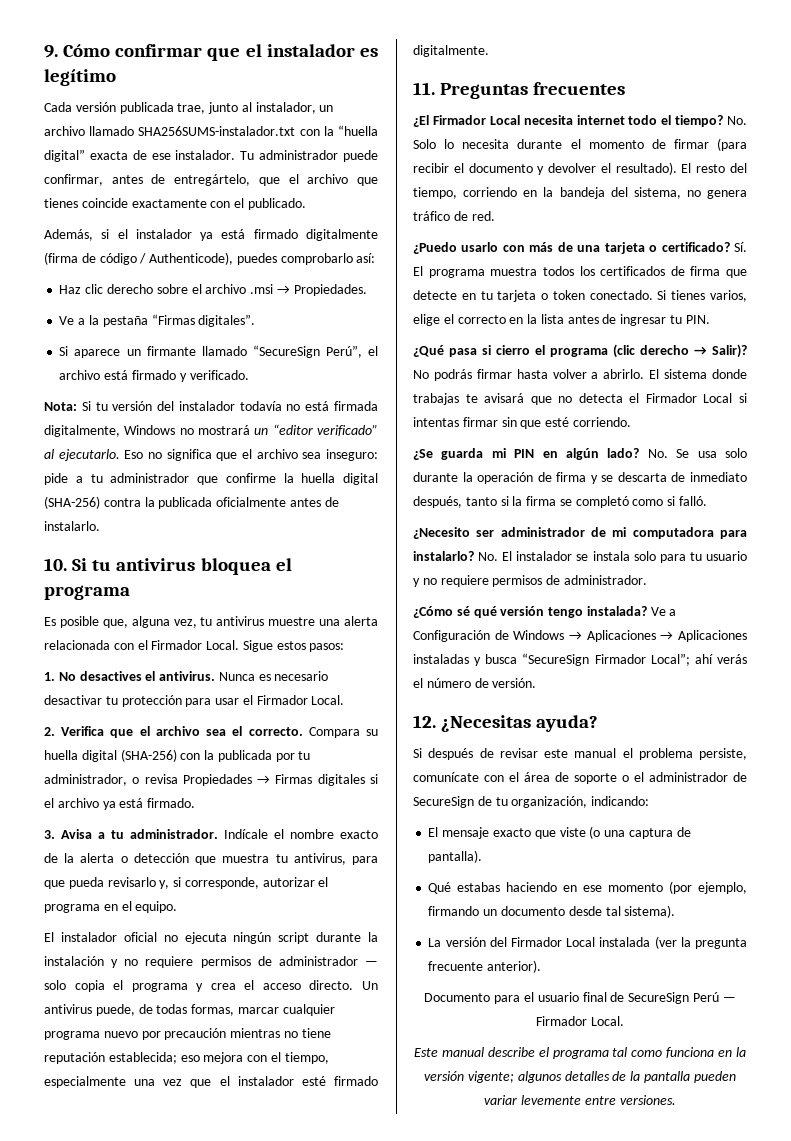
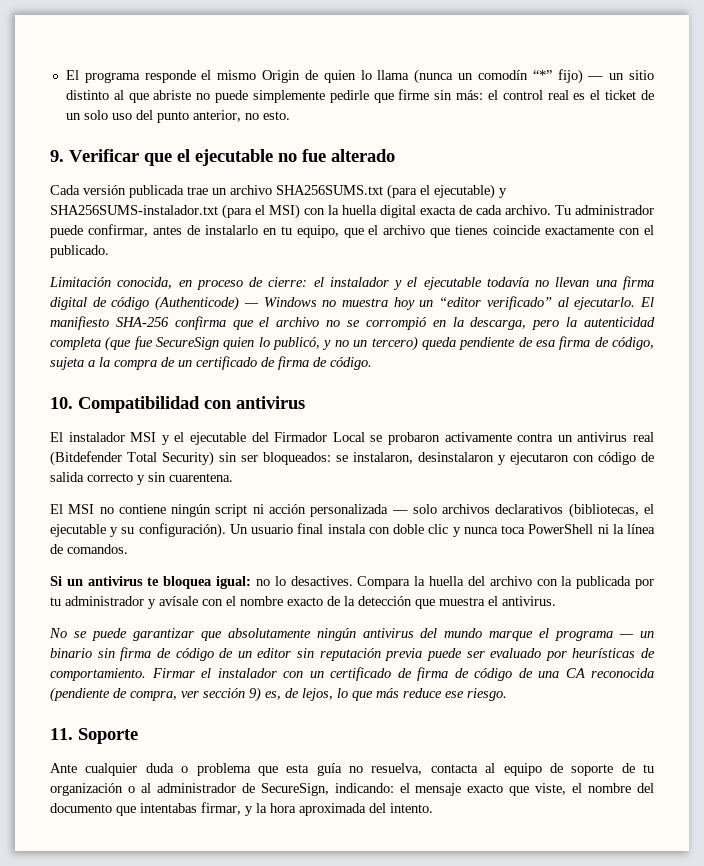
- 9. Cómo confirmar que el instalador es legítimo
- Cada versión publicada trae, junto al instalador, un archivo llamado SHA256SUMS-instalador.txt con la “huella digital” exacta de ese instalador.
+ El programa responde el mismo Origin de quien lo llama (nunca un comodín “*” fijo) — un sitio distinto al que abriste no puede simplemente pedirle que firme sin más: el control real es el ticket de un solo uso del punto anterior, no esto.
+ 9. Verificar que el ejecutable no fue alterado
+ Cada versión publicada trae un archivo SHA256SUMS.txt (para el ejecutable) y SHA256SUMS-instalador.txt (para el MSI) con la huella digital exacta de cada archivo.
- Tu administrador puede confirmar, antes de entregártelo, que el archivo que tienes coincide exactamente con el publicado.
+ Tu administrador puede confirmar, antes de instalarlo en tu equipo, que el archivo que tienes coincide exactamente con el publicado.
- Además, si el instalador ya está firmado digitalmente (firma de código / Authenticode), puedes comprobarlo así:
- Haz clic derecho sobre el archivo .msi → Propiedades.
- Ve a la pestaña “Firmas digitales”.
- Si aparece un firmante llamado “SecureSign Perú”, el archivo está firmado y verificado.
- Nota: Si tu versión del instalador todavía no está firmada digitalmente, Windows no mostrará un “editor verificado” al ejecutarlo.
+ Limitación conocida, en proceso de cierre: el instalador y el ejecutable todavía no llevan una firma digital de código (Authenticode) — Windows no muestra hoy un “editor verificado” al ejecutarlo.
- Eso no significa que el archivo sea inseguro: pide a tu administrador que confirme la huella digital (SHA-256) contra la publicada oficialmente antes de instalarlo.
- 10. Si tu antivirus bloquea el programa
- Es posible que, alguna vez, tu antivirus muestre una alerta relacionada con el Firmador Local. Sigue estos pasos:
- 1. No desactives el antivirus. Nunca es necesario desactivar tu protección para usar el Firmador Local.
- 2. Verifica que el archivo sea el correcto. Compara su huella digital (SHA-256) con la publicada por tu administrador, o revisa Propiedades → Firmas digitales si el archivo ya está firmado.
- 3. Avisa a tu administrador. Indícale el nombre exacto de la alerta o detección que muestra tu antivirus, para que pueda revisarlo y, si corresponde, autorizar el programa en el equipo.
- El instalador oficial no ejecuta ningún script durante la instalación y no requiere permisos de administrador — solo copia el programa y crea el acceso directo. Un antivirus puede, de todas formas, marcar cualquier programa nuevo por precaución mientras no tiene reputación establecida; eso mejora con el tiempo, especialmente una vez que el instalador esté firmado digitalmente.
- 11. Preguntas frecuentes
- ¿El Firmador Local necesita internet todo el tiempo? No. Solo lo necesita durante el momento de firmar (para recibir el documento y devolver el resultado). El resto del tiempo, corriendo en la bandeja del sistema, no genera tráfico de red.
- ¿Puedo usarlo con más de una tarjeta o certificado? Sí. El programa muestra todos los certificados de firma que detecte en tu tarjeta o token conectado. Si tienes varios, elige el correcto en la lista antes de ingresar tu PIN.
- ¿Qué pasa si cierro el programa (clic derecho → Salir)? No podrás firmar hasta volver a abrirlo. El sistema donde trabajas te avisará que no detecta el Firmador Local si intentas firmar sin que esté corriendo.
- ¿Se guarda mi PIN en algún lado? No. Se usa solo durante la operación de firma y se descarta de inmediato después, tanto si la firma se completó como si falló.
- ¿Necesito ser administrador de mi computadora para instalarlo? No. El instalador se instala solo para tu usuario y no requiere permisos de administrador.
- ¿Cómo sé qué versión tengo instalada? Ve a Configuración de Windows → Aplicaciones → Aplicaciones instaladas y busca “SecureSign Firmador Local”; ahí verás el número de versión.
- 12. ¿Necesitas ayuda?
- Si después de revisar este manual el problema persiste, comunícate con el área de soporte o el administrador de SecureSign de tu organización, indicando:
- El mensaje exacto que viste (o una captura de pantalla).
- Qué estabas haciendo en ese momento (por ejemplo, firmando un documento desde tal sistema).
- La versión del Firmador Local instalada (ver la pregunta frecuente anterior).
- Documento para el usuario final de SecureSign Perú — Firmador Local.
- Este manual describe el programa tal como funciona en la versión vigente; algunos detalles de la pantalla pueden variar levemente entre versiones.
+ El manifiesto SHA-256 confirma que el archivo no se corrompió en la descarga, pero la autenticidad completa (que fue SecureSign quien lo publicó, y no un tercero) queda pendiente de esa firma de código, sujeta a la compra de un certificado de firma de código.
+ 10. Compatibilidad con antivirus
+ El instalador MSI y el ejecutable del Firmador Local se probaron activamente contra un antivirus real (Bitdefender Total Security) sin ser bloqueados: se instalaron, desinstalaron y ejecutaron con código de salida correcto y sin cuarentena.
+ El MSI no contiene ningún script ni acción personalizada — solo archivos declarativos (bibliotecas, el ejecutable y su configuración). Un usuario final instala con doble clic y nunca toca PowerShell ni la línea de comandos.
+ Si un antivirus te bloquea igual: no lo desactives. Compara la huella del archivo con la publicada por tu administrador y avísale con el nombre exacto de la detección que muestra el antivirus.
+ No se puede garantizar que absolutamente ningún antivirus del mundo marque el programa — un binario sin firma de código de un editor sin reputación previa puede ser evaluado por heurísticas de comportamiento. Firmar el instalador con un certificado de firma de código de una CA reconocida (pendiente de compra, ver sección 9) es, de lejos, lo que más reduce ese riesgo.
+ 11. Soporte
+ Ante cualquier duda o problema que esta guía no resuelva, contacta al equipo de soporte de tu organización o al administrador de SecureSign, indicando: el mensaje exacto que viste, el nombre del documento que intentabas firmar, y la hora aproximada del intento.

